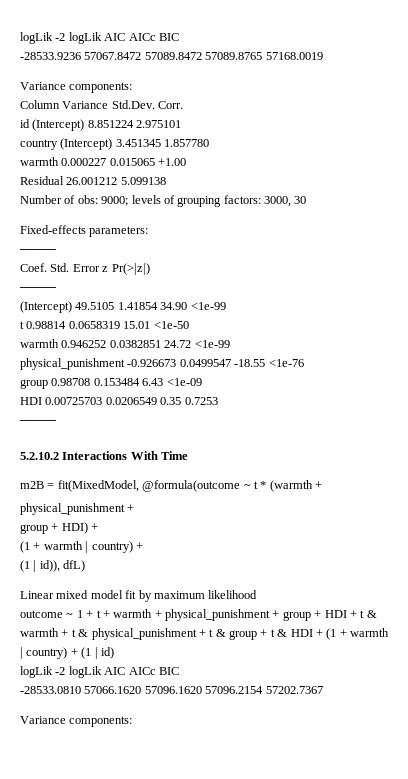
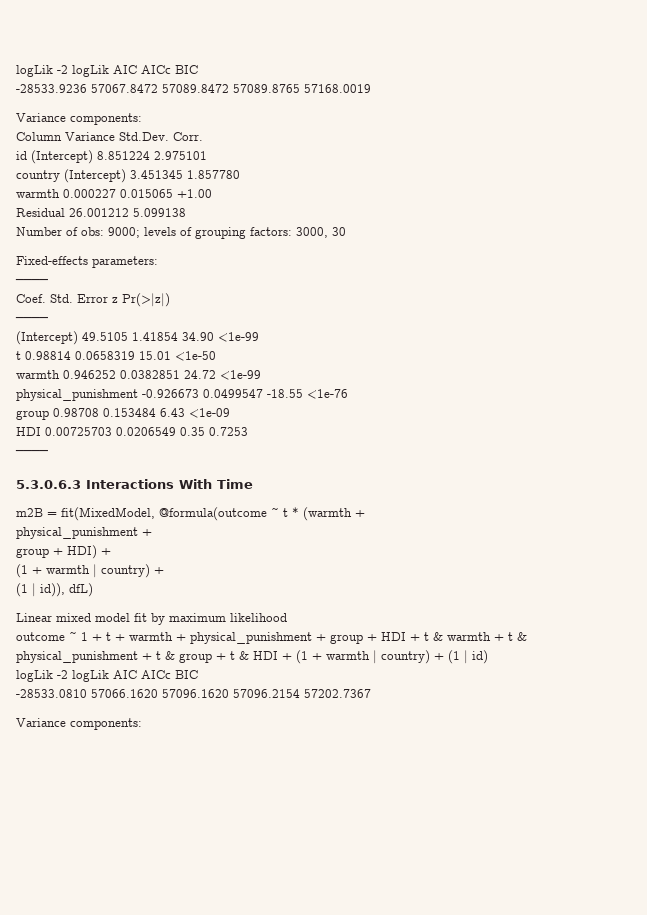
- 5.2.10.2 Interactions With Time
+ 5.3.0.6.3 Interactions With Time

